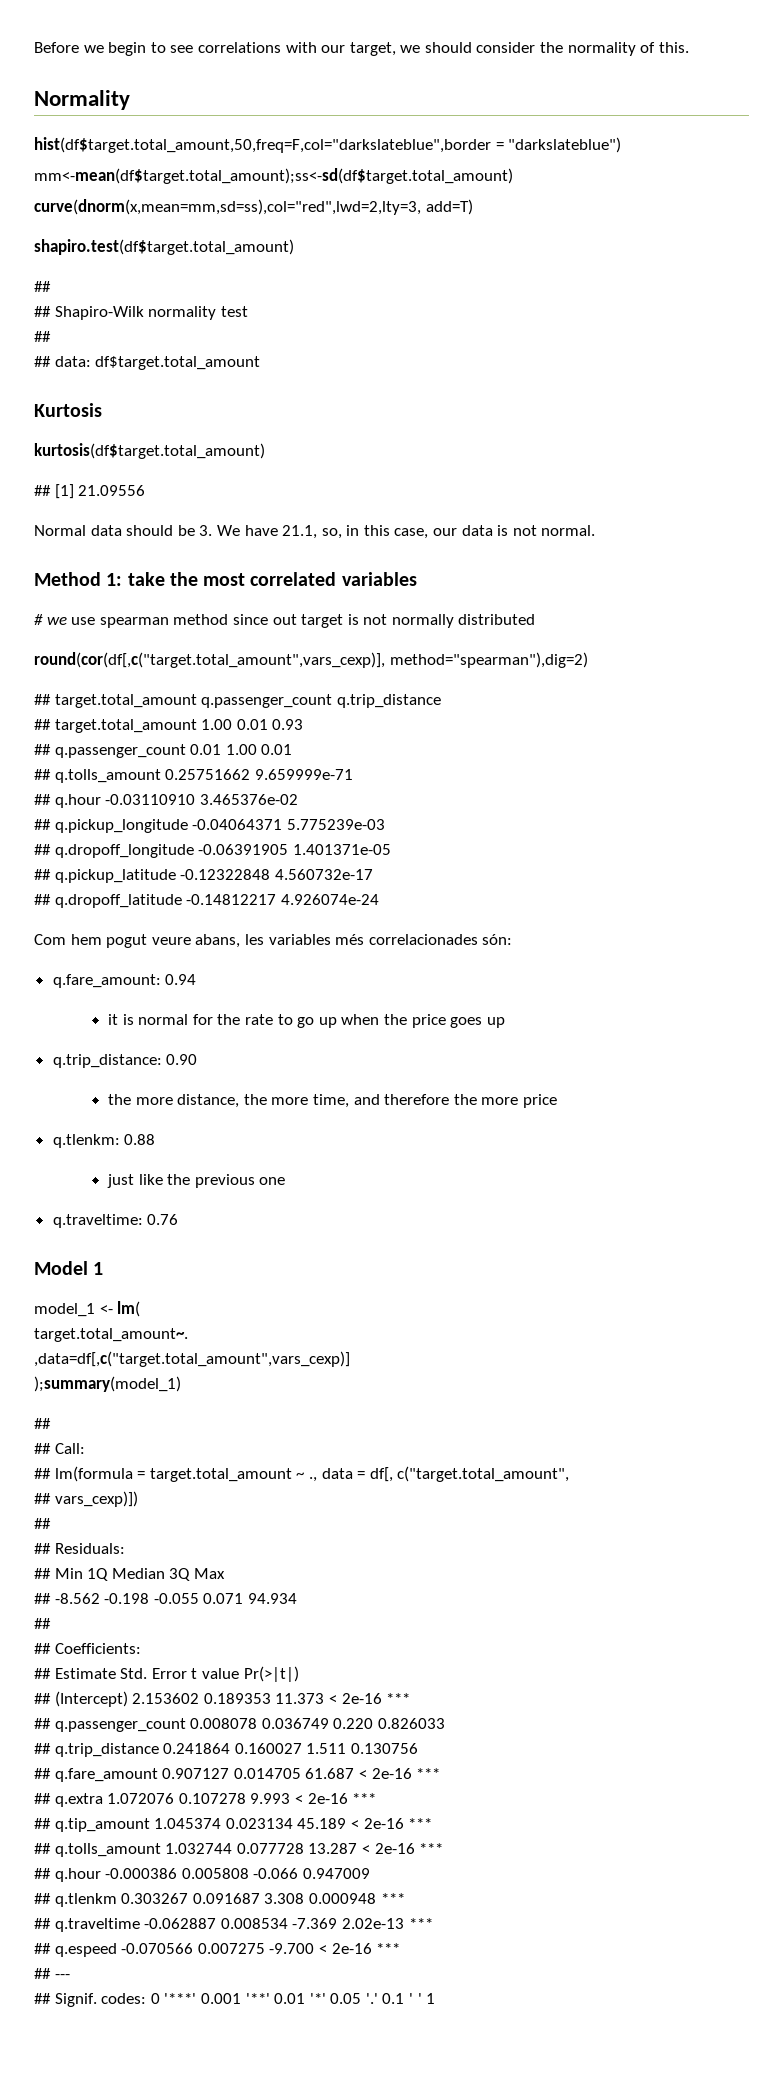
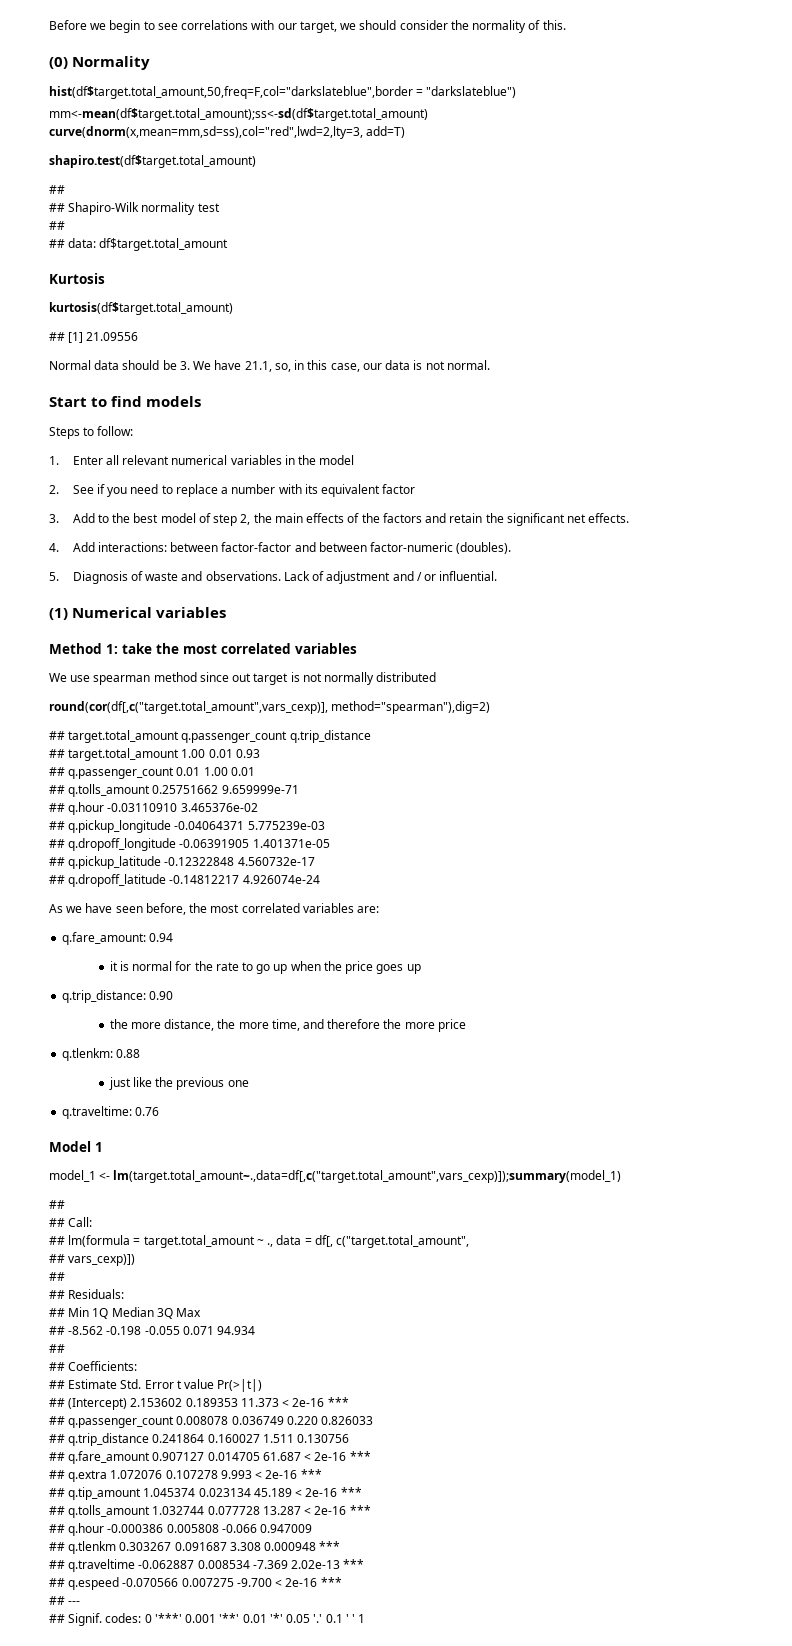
- Normality
+ (0) Normality
+ Start to find models
+ Steps to follow:
+ 1. Enter all relevant numerical variables in the model
+ 2. See if you need to replace a number with its equivalent factor
+ 3. Add to the best model of step 2, the main effects of the factors and retain the significant net effects.
+ 4. Add interactions: between factor-factor and between factor-numeric (doubles).
+ 5. Diagnosis of waste and observations. Lack of adjustment and / or influential.
+ (1) Numerical variables
- # we use spearman method since out target is not normally distributed
+ We use spearman method since out target is not normally distributed
- Com hem pogut veure abans, les variables més correlacionades són:
+ As we have seen before, the most correlated variables are:
- model_1 <- lm(
- target.total_amount~.
- ,data=df[,c("target.total_amount",vars_cexp)]
- );summary(model_1)
+ model_1 <- lm(target.total_amount~.,data=df[,c("target.total_amount",vars_cexp)]);summary(model_1)

